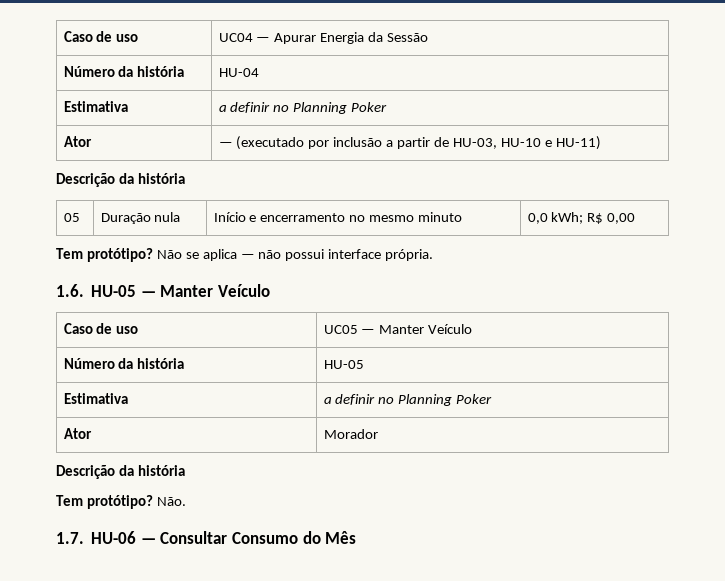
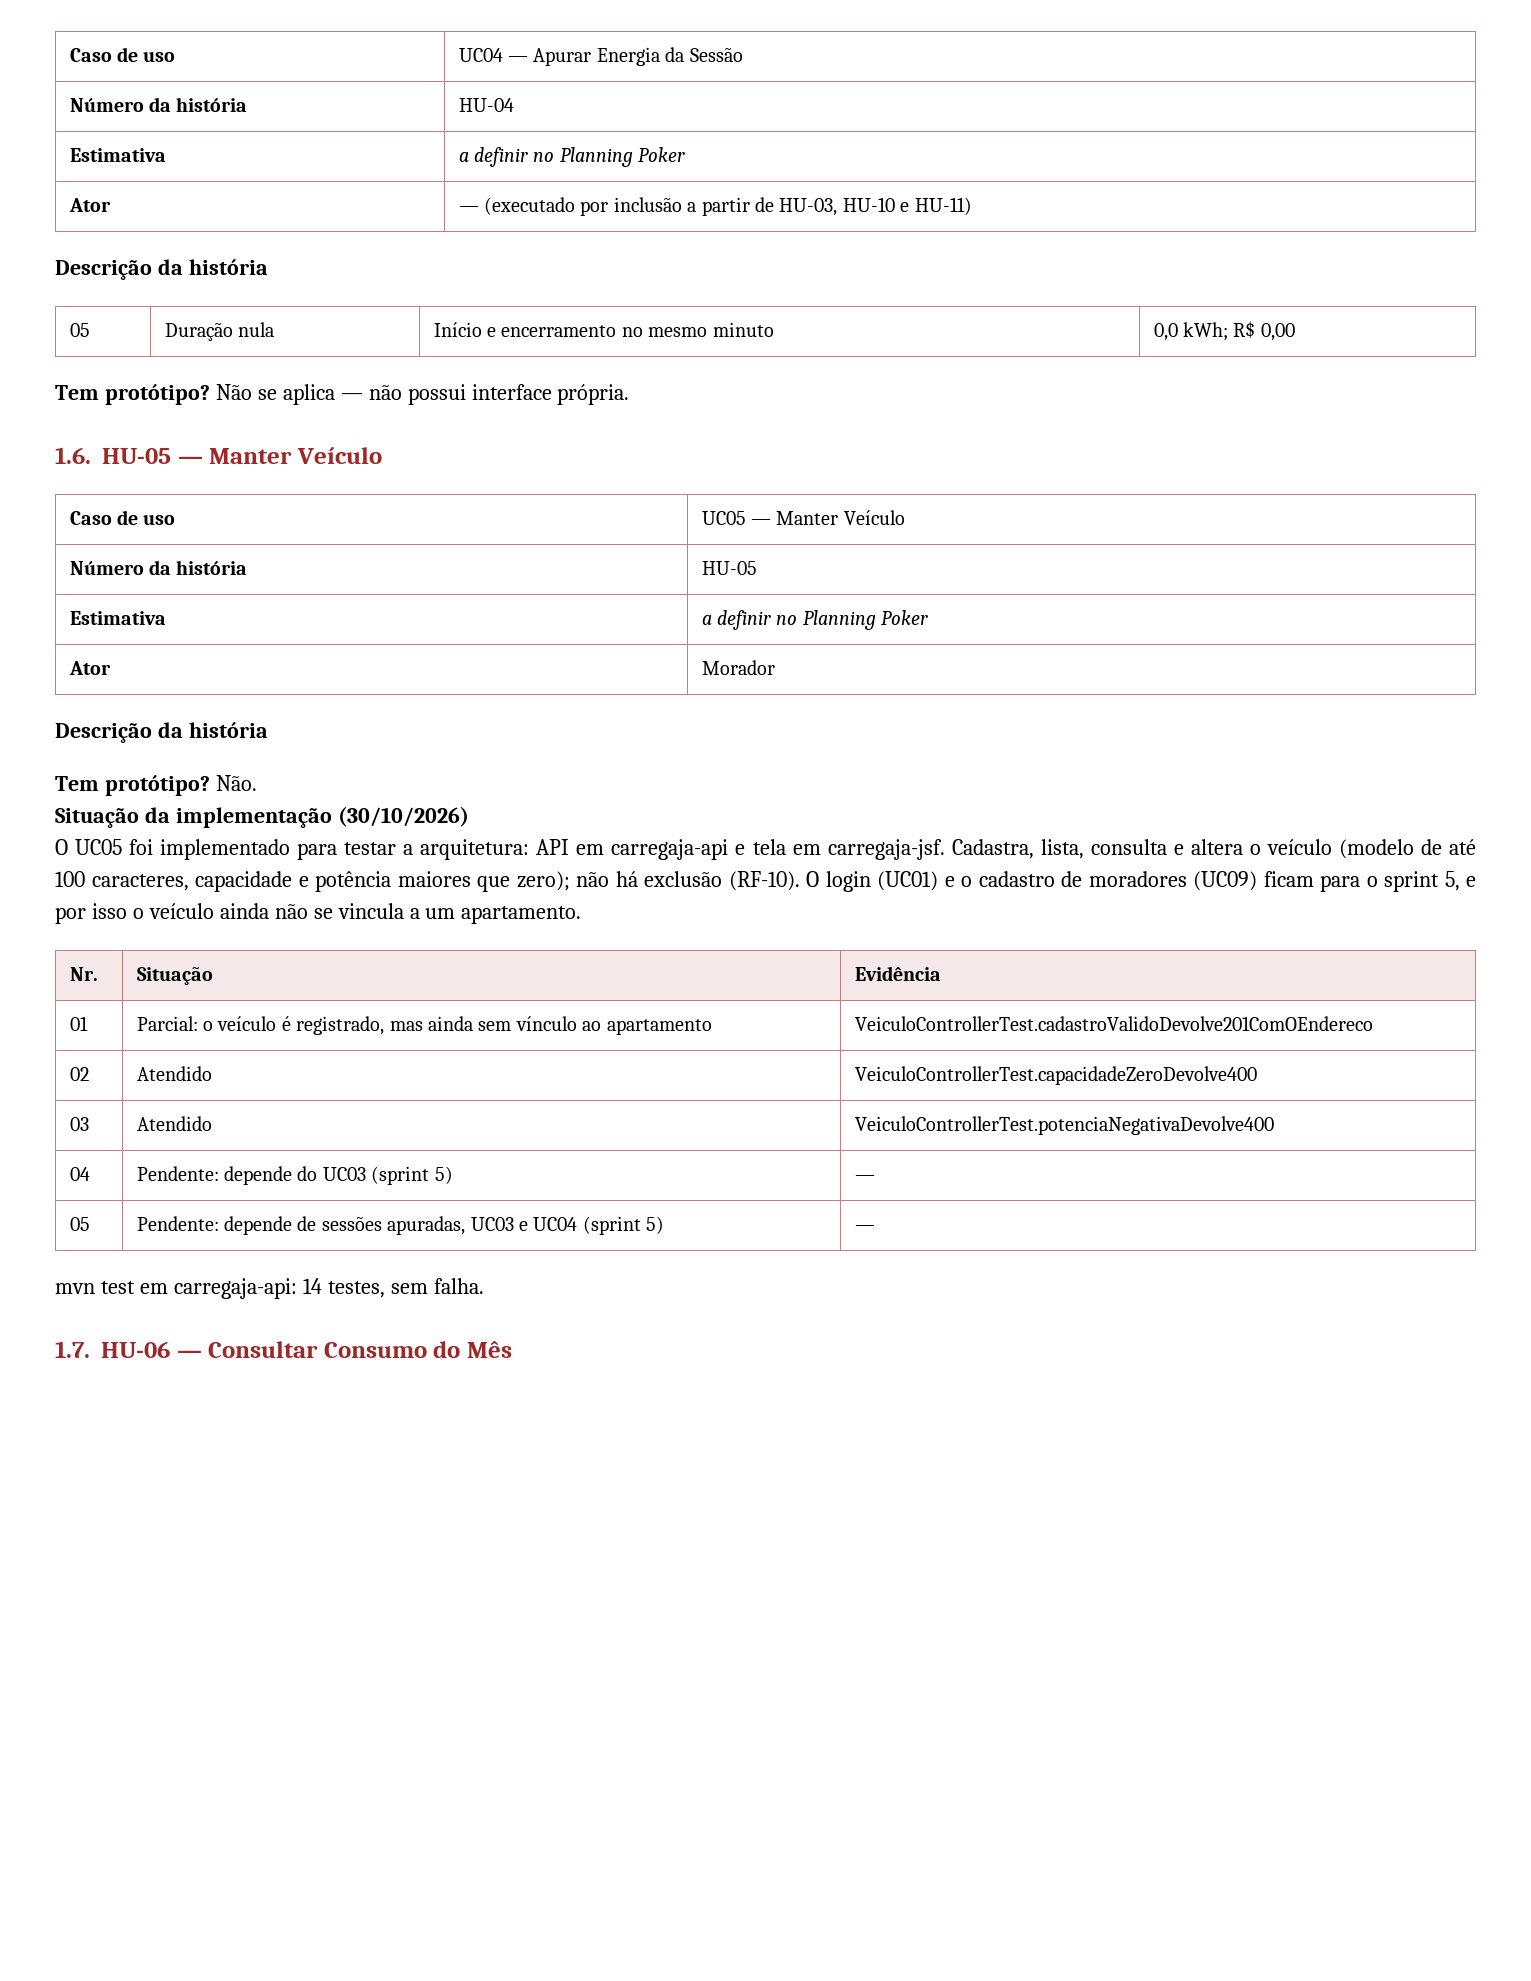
+ Situação da implementação (30/10/2026)
+ O UC05 foi implementado para testar a arquitetura: API em carregaja-api e tela em carregaja-jsf. Cadastra, lista, consulta e altera o veículo (modelo de até 100 caracteres, capacidade e potência maiores que zero); não há exclusão (RF-10). O login (UC01) e o cadastro de moradores (UC09) ficam para o sprint 5, e por isso o veículo ainda não se vincula a um apartamento.
+ Nr. | Situação | Evidência
+ 01 | Parcial: o veículo é registrado, mas ainda sem vínculo ao apartamento | VeiculoControllerTest.cadastroValidoDevolve201ComOEndereco
+ 02 | Atendido | VeiculoControllerTest.capacidadeZeroDevolve400
+ 03 | Atendido | VeiculoControllerTest.potenciaNegativaDevolve400
+ 04 | Pendente: depende do UC03 (sprint 5) | —
+ 05 | Pendente: depende de sessões apuradas, UC03 e UC04 (sprint 5) | —
+ mvn test em carregaja-api: 14 testes, sem falha.

